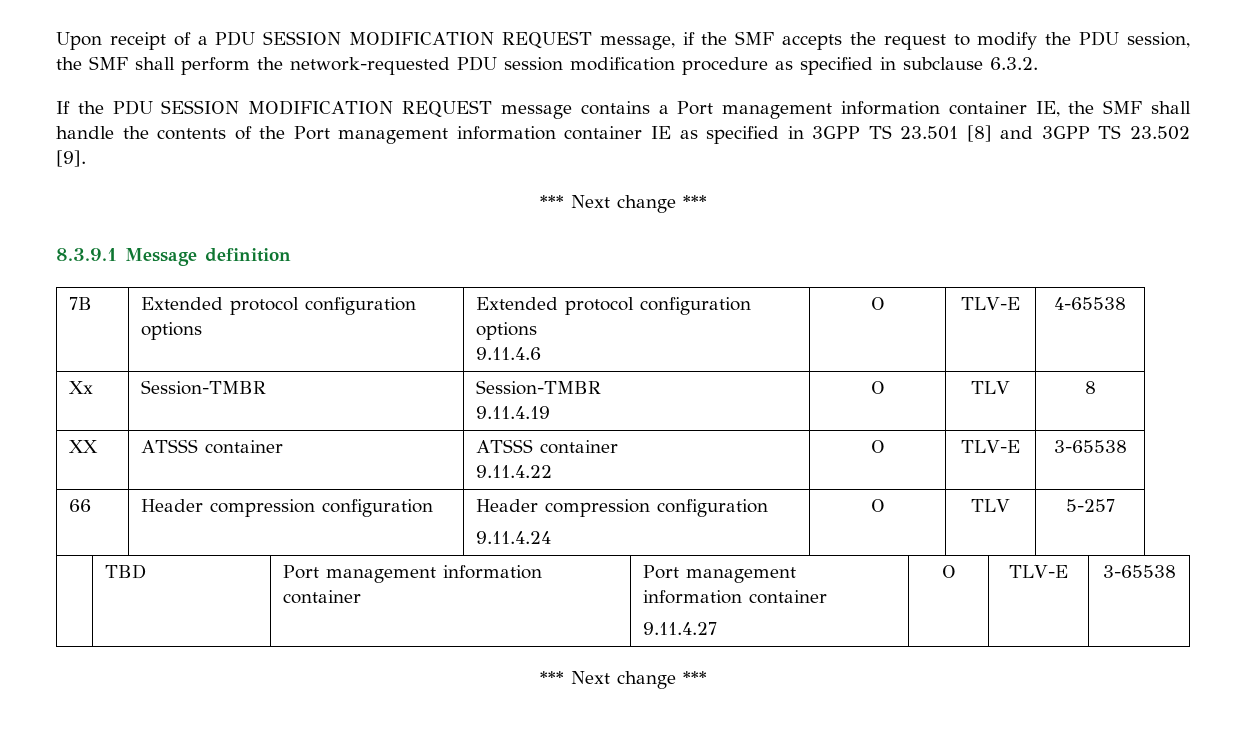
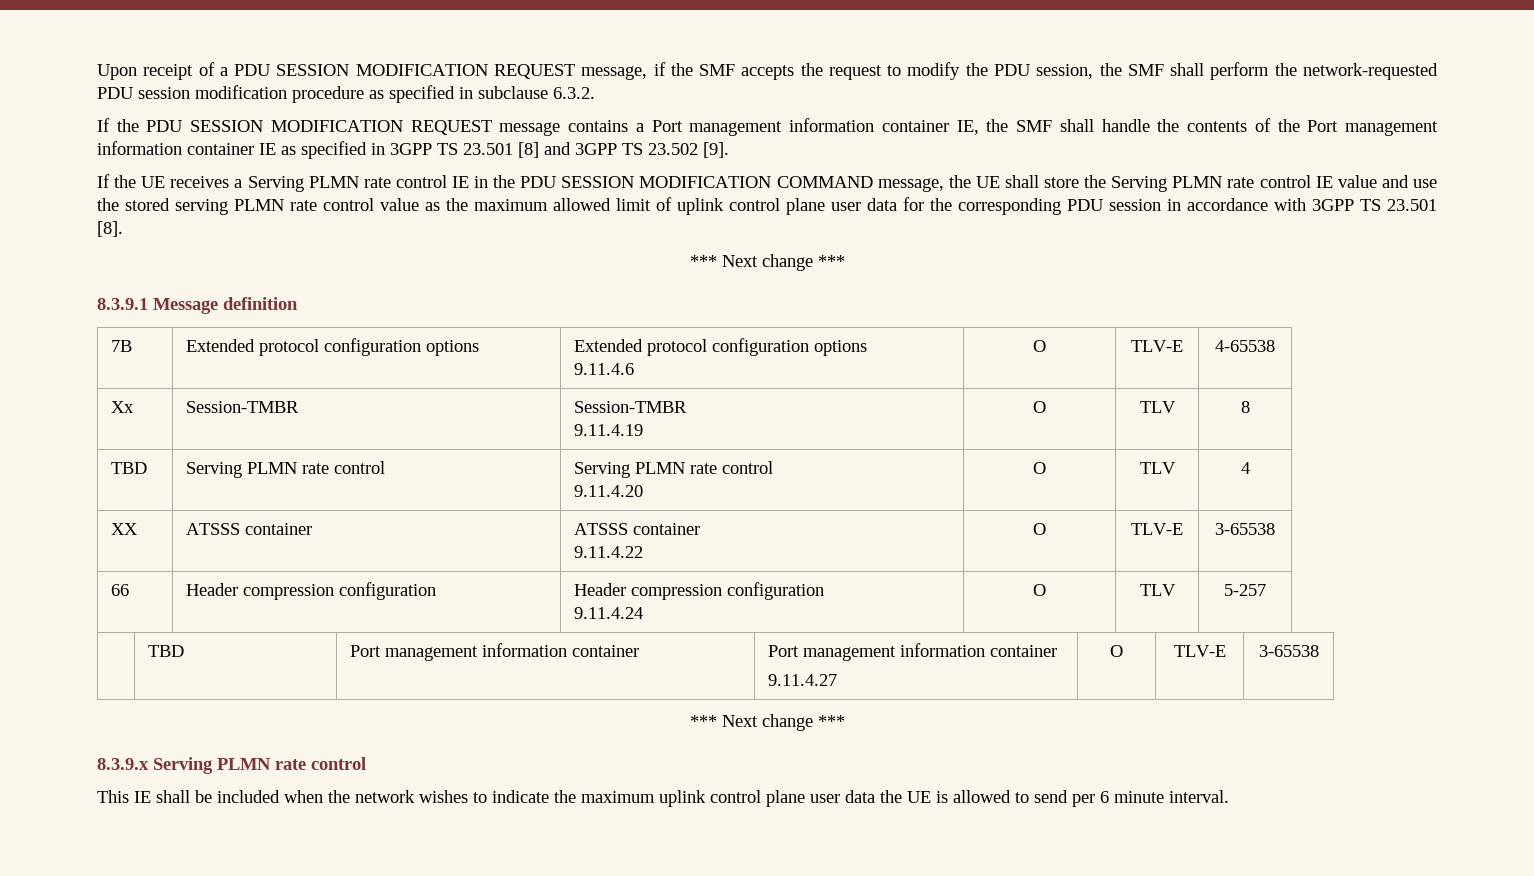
+ If the UE receives a Serving PLMN rate control IE in the PDU SESSION MODIFICATION COMMAND message, the UE shall store the Serving PLMN rate control IE value and use the stored serving PLMN rate control value as the maximum allowed limit of uplink control plane user data for the corresponding PDU session in accordance with 3GPP TS 23.501 [8].
+ TBD | Serving PLMN rate control | Serving PLMN rate control
+ 9.11.4.20 | O | TLV | 4
+ 8.3.9.x Serving PLMN rate control
+ This IE shall be included when the network wishes to indicate the maximum uplink control plane user data the UE is allowed to send per 6 minute interval.

